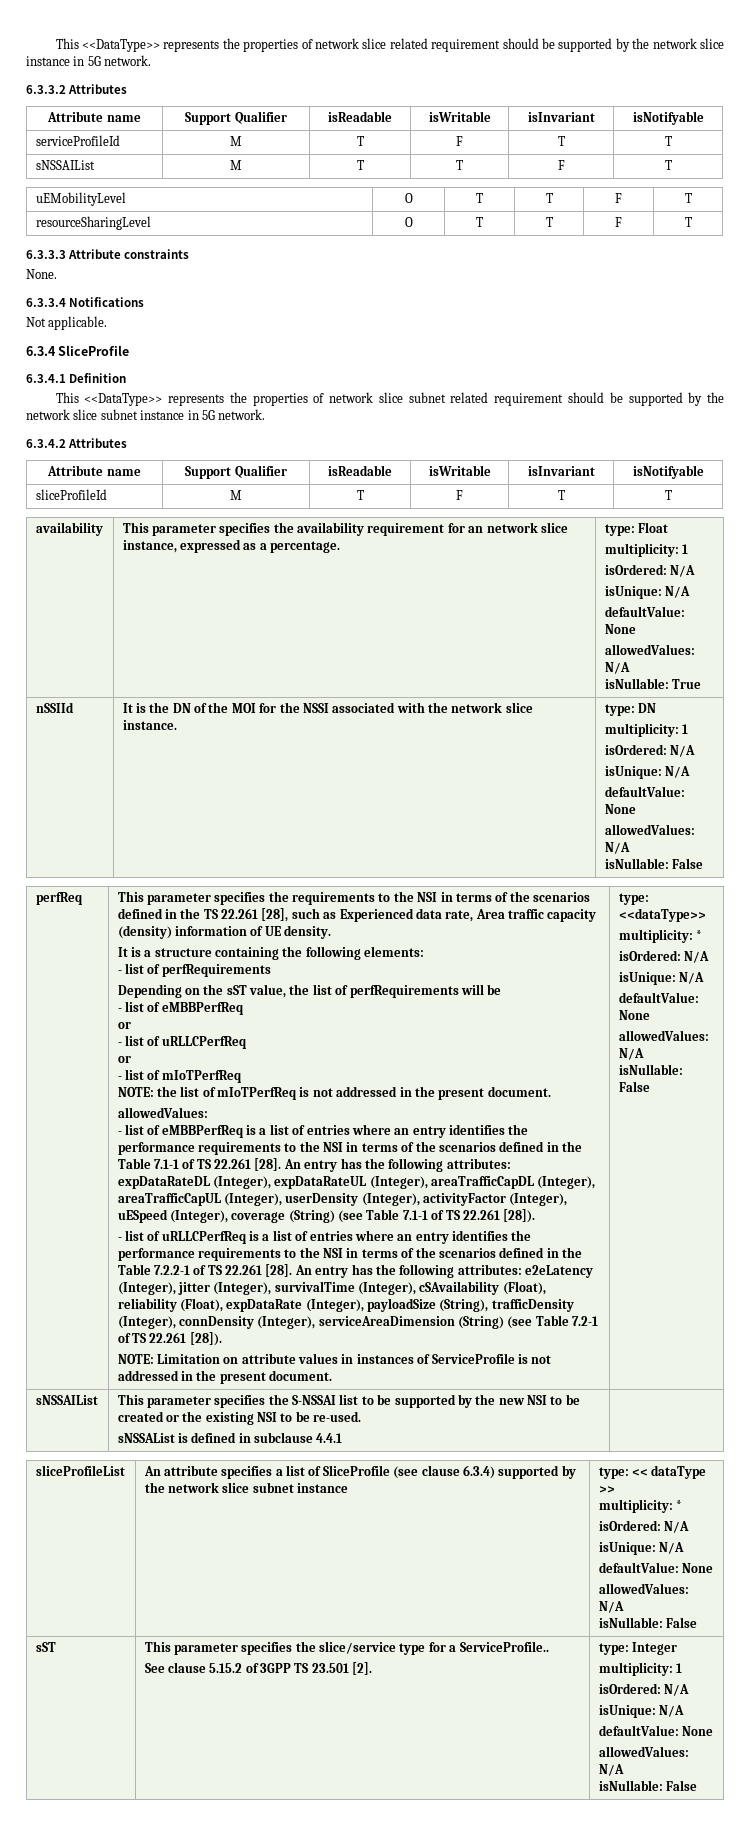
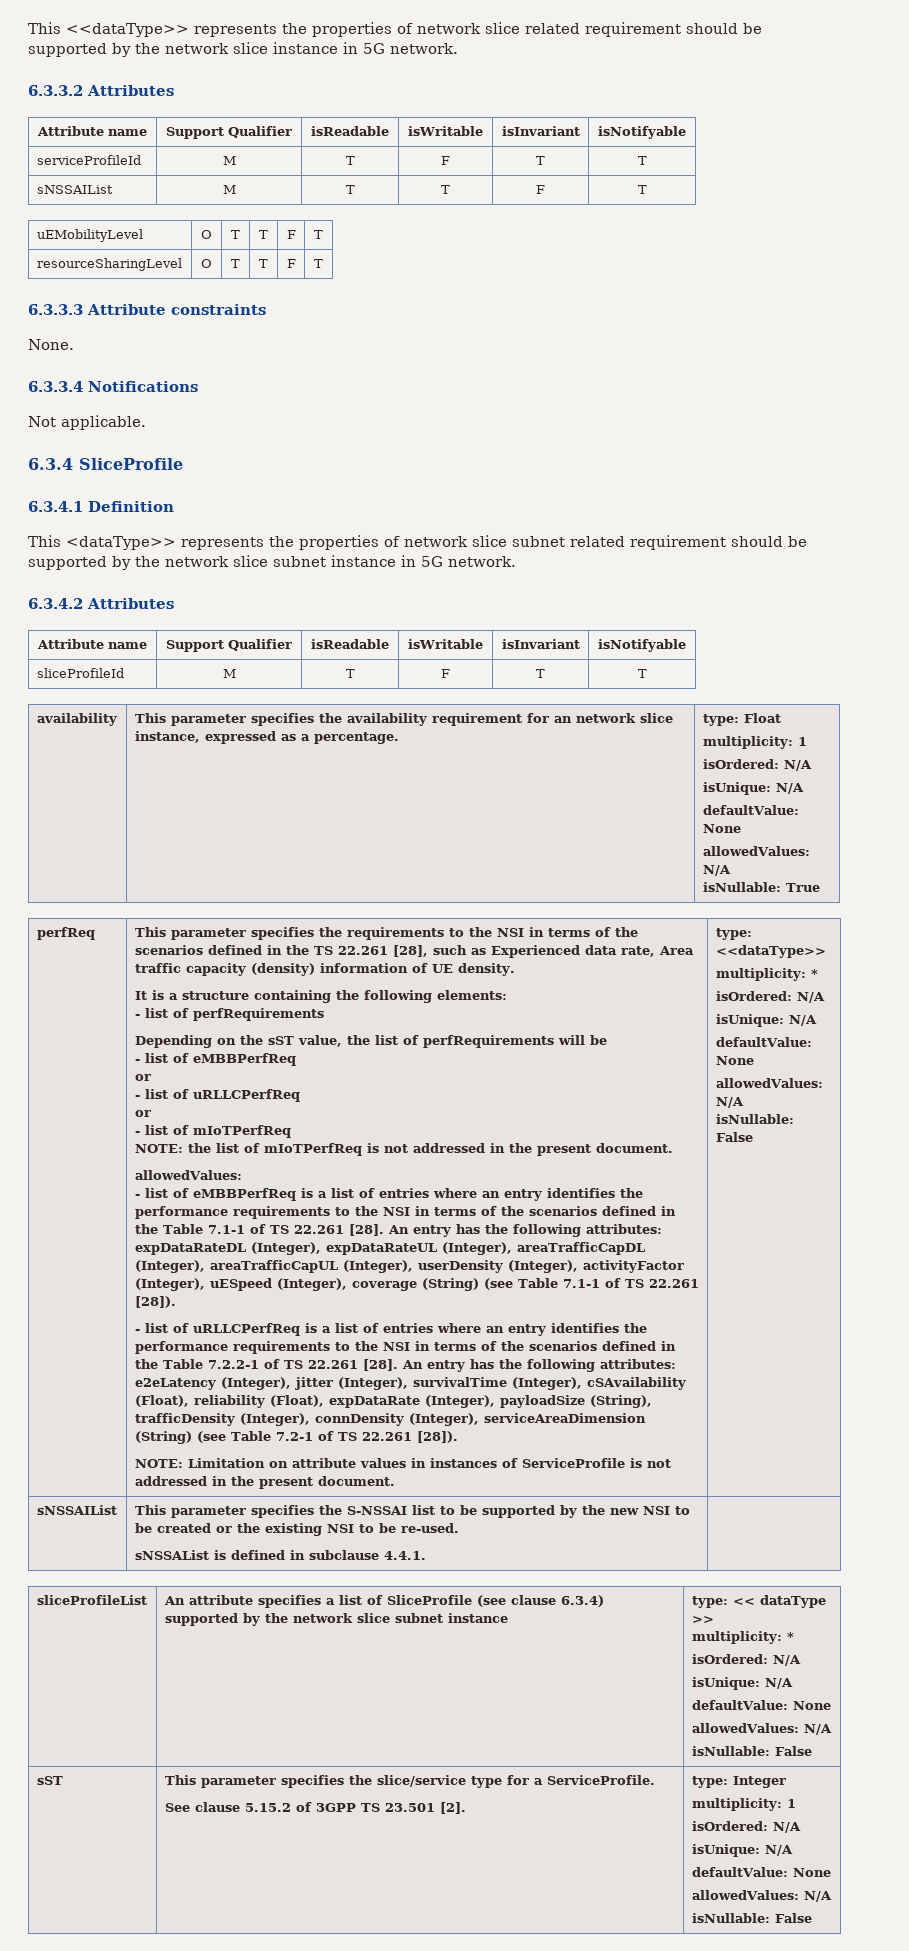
- This <<DataType>> represents the properties of network slice related requirement should be supported by the network slice instance in 5G network.
+ This <<dataType>> represents the properties of network slice related requirement should be supported by the network slice instance in 5G network.
- This <<DataType>> represents the properties of network slice subnet related requirement should be supported by the network slice subnet instance in 5G network.
+ This <dataType>> represents the properties of network slice subnet related requirement should be supported by the network slice subnet instance in 5G network.
- nSSIId | It is the DN of the MOI for the NSSI associated with the network slice instance. | type: DN
- multiplicity: 1
- isOrdered: N/A
- isUnique: N/A
- defaultValue: None
- allowedValues: N/A
- isNullable: False
  sNSSAIList | This parameter specifies the S-NSSAI list to be supported by the new NSI to be created or the existing NSI to be re-used.
- sNSSAList is defined in subclause 4.4.1 |
+ sNSSAList is defined in subclause 4.4.1. |
- sST | This parameter specifies the slice/service type for a ServiceProfile..
+ sST | This parameter specifies the slice/service type for a ServiceProfile.

